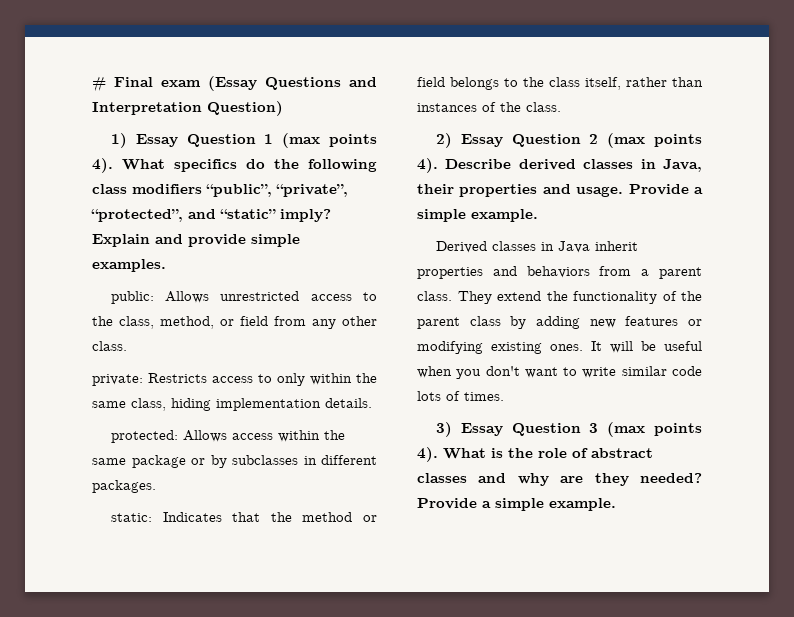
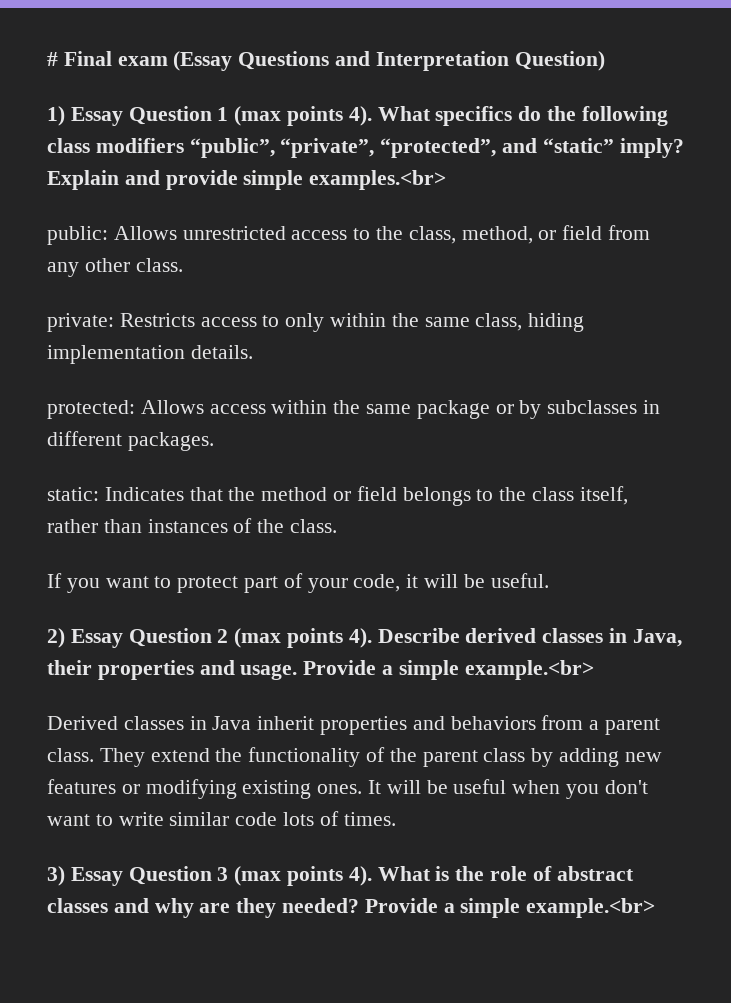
- Explain and provide simple examples.
+ Explain and provide simple examples.<br>
+ If you want to protect part of your code, it will be useful.
- Describe derived classes in Java, their properties and usage. Provide a simple example.
+ Describe derived classes in Java, their properties and usage. Provide a simple example.<br>
- What is the role of abstract classes and why are they needed? Provide a simple example.
+ What is the role of abstract classes and why are they needed? Provide a simple example.<br>

